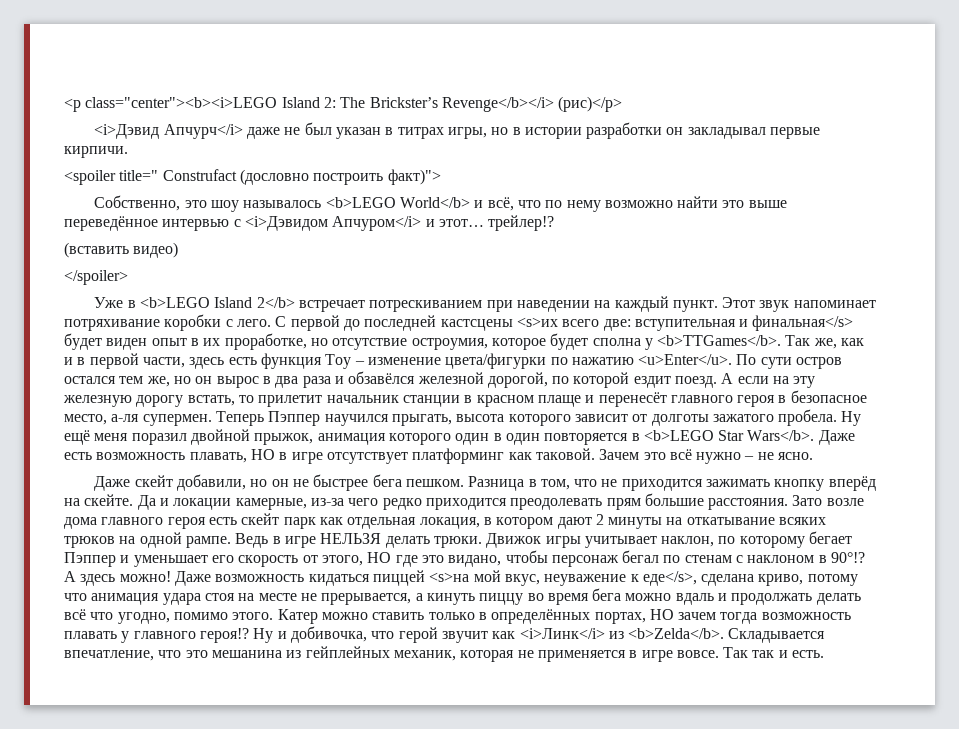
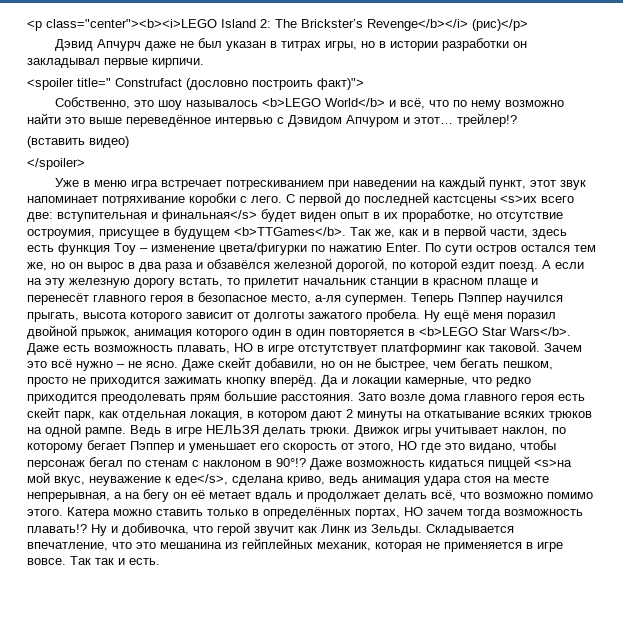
- <i>Дэвид Апчурч</i> даже не был указан в титрах игры, но в истории разработки он закладывал первые кирпичи.
+ Дэвид Апчурч даже не был указан в титрах игры, но в истории разработки он закладывал первые кирпичи.
- Собственно, это шоу называлось <b>LEGO World</b> и всё, что по нему возможно найти это выше переведённое интервью с <i>Дэвидом Апчуром</i> и этот… трейлер!?
+ Собственно, это шоу называлось <b>LEGO World</b> и всё, что по нему возможно найти это выше переведённое интервью с Дэвидом Апчуром и этот… трейлер!?
- Уже в <b>LEGO Island 2</b> встречает потрескиванием при наведении на каждый пункт. Этот звук напоминает потряхивание коробки с лего.
+ Уже в меню игра встречает потрескиванием при наведении на каждый пункт, этот звук напоминает потряхивание коробки с лего.
- С первой до последней кастсцены <s>их всего две: вступительная и финальная</s> будет виден опыт в их проработке, но отсутствие остроумия, которое будет сполна у <b>TTGames</b>.
+ С первой до последней кастсцены <s>их всего две: вступительная и финальная</s> будет виден опыт в их проработке, но отсутствие остроумия, присущее в будущем <b>TTGames</b>.
- Так же, как и в первой части, здесь есть функция Toy – изменение цвета/фигурки по нажатию <u>Enter</u>.
+ Так же, как и в первой части, здесь есть функция Toy – изменение цвета/фигурки по нажатию Enter.
- Даже есть возможность плавать, НО в игре отсутствует платформинг как таковой.
+ Даже есть возможность плавать, НО в игре отстутствует платформинг как таковой.
- Зачем это всё нужно – не ясно.
- Даже скейт добавили, но он не быстрее бега пешком. Разница в том, что не приходится зажимать кнопку вперёд на скейте.
+ Зачем это всё нужно – не ясно. Даже скейт добавили, но он не быстрее, чем бегать пешком, просто не приходится зажимать кнопку вперёд.
- Да и локации камерные, из-за чего редко приходится преодолевать прям большие расстояния.
+ Да и локации камерные, что редко приходится преодолевать прям большие расстояния.
- Зато возле дома главного героя есть скейт парк как отдельная локация, в котором дают 2 минуты на откатывание всяких трюков на одной рампе.
+ Зато возле дома главного героя есть скейт парк, как отдельная локация, в котором дают 2 минуты на откатывание всяких трюков на одной рампе.
- А здесь можно!
- Даже возможность кидаться пиццей <s>на мой вкус, неуважение к еде</s>, сделана криво, потому что анимация удара стоя на месте не прерывается, а кинуть пиццу во время бега можно вдаль и продолжать делать всё что угодно, помимо этого.
+ Даже возможность кидаться пиццей <s>на мой вкус, неуважение к еде</s>, сделана криво, ведь анимация удара стоя на месте непрерывная, а на бегу он её метает вдаль и продолжает делать всё, что возможно помимо этого.
- Катер можно ставить только в определённых портах, НО зачем тогда возможность плавать у главного героя!?
+ Катера можно ставить только в определённых портах, НО зачем тогда возможность плавать!?
- Ну и добивочка, что герой звучит как <i>Линк</i> из <b>Zelda</b>.
+ Ну и добивочка, что герой звучит как Линк из Зельды.

